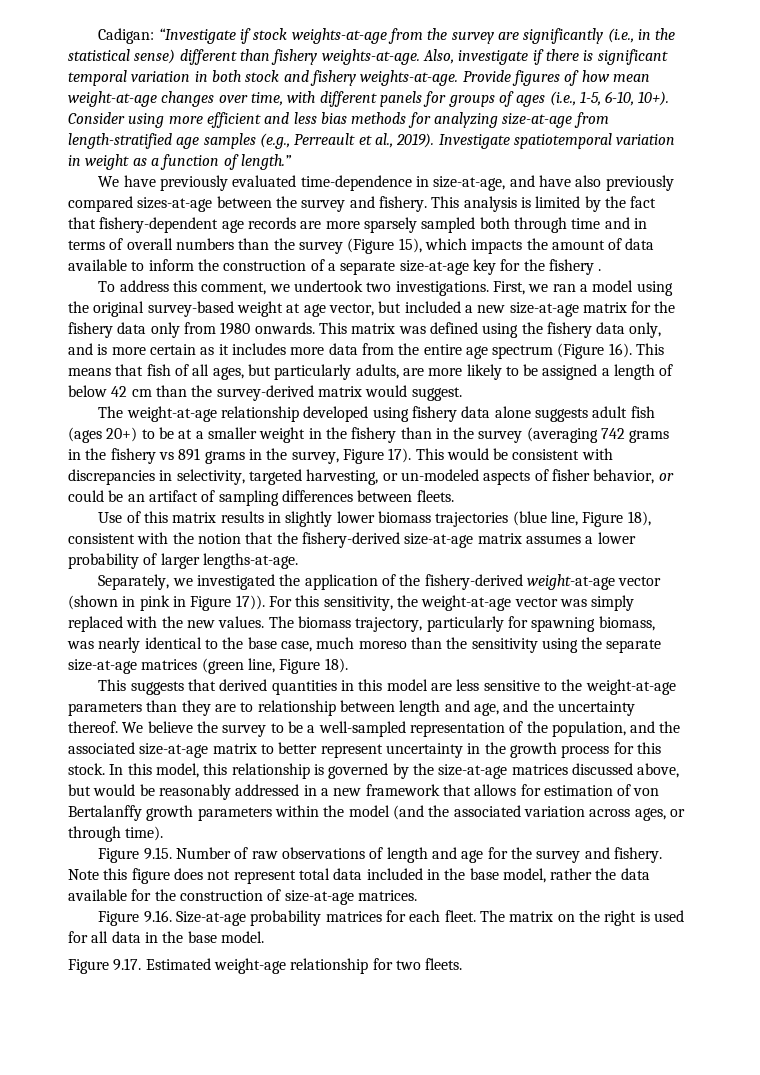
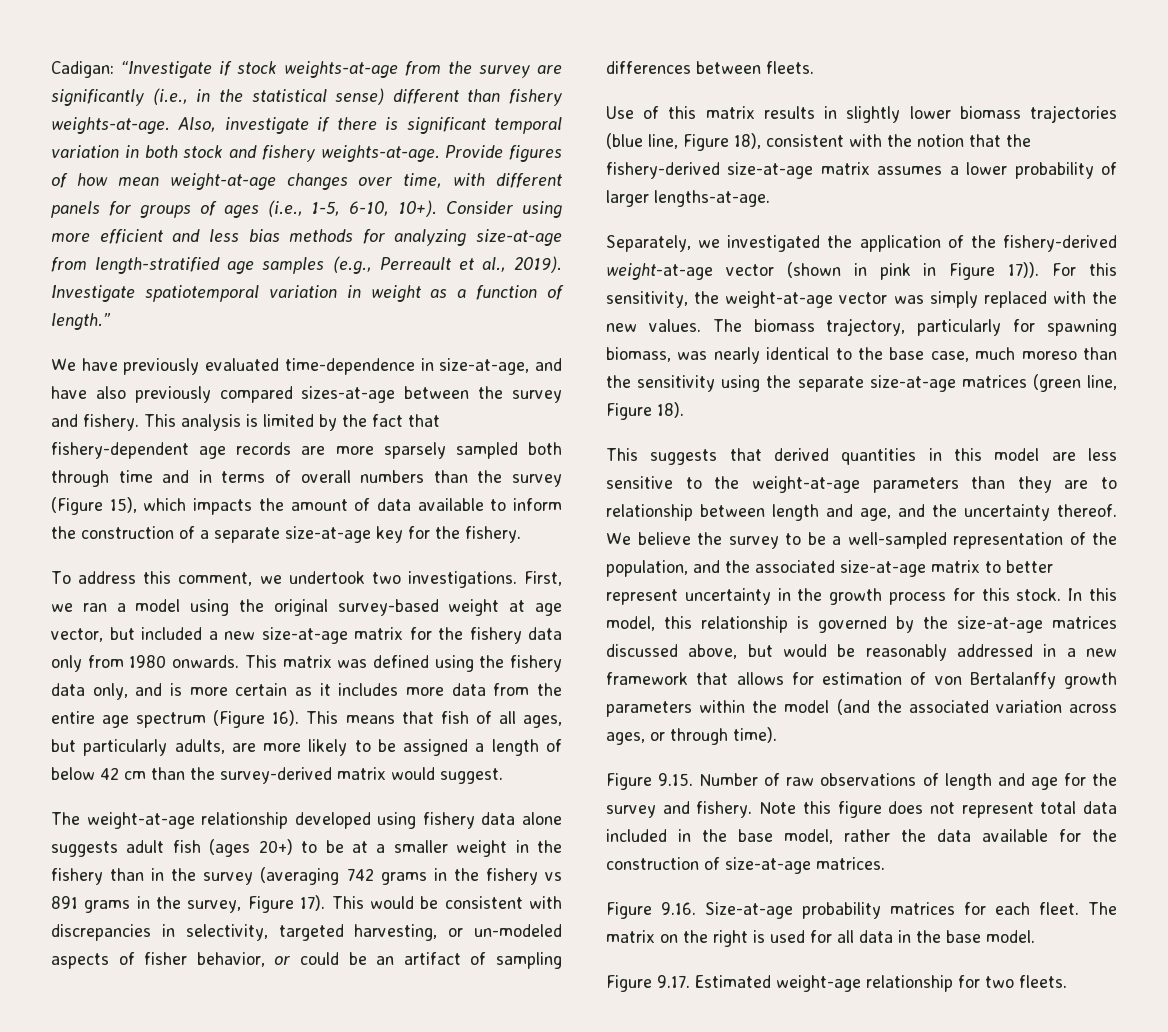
- This analysis is limited by the fact that fishery-dependent age records are more sparsely sampled both through time and in terms of overall numbers than the survey (Figure 15), which impacts the amount of data available to inform the construction of a separate size-at-age key for the fishery .
+ This analysis is limited by the fact that fishery-dependent age records are more sparsely sampled both through time and in terms of overall numbers than the survey (Figure 15), which impacts the amount of data available to inform the construction of a separate size-at-age key for the fishery.

